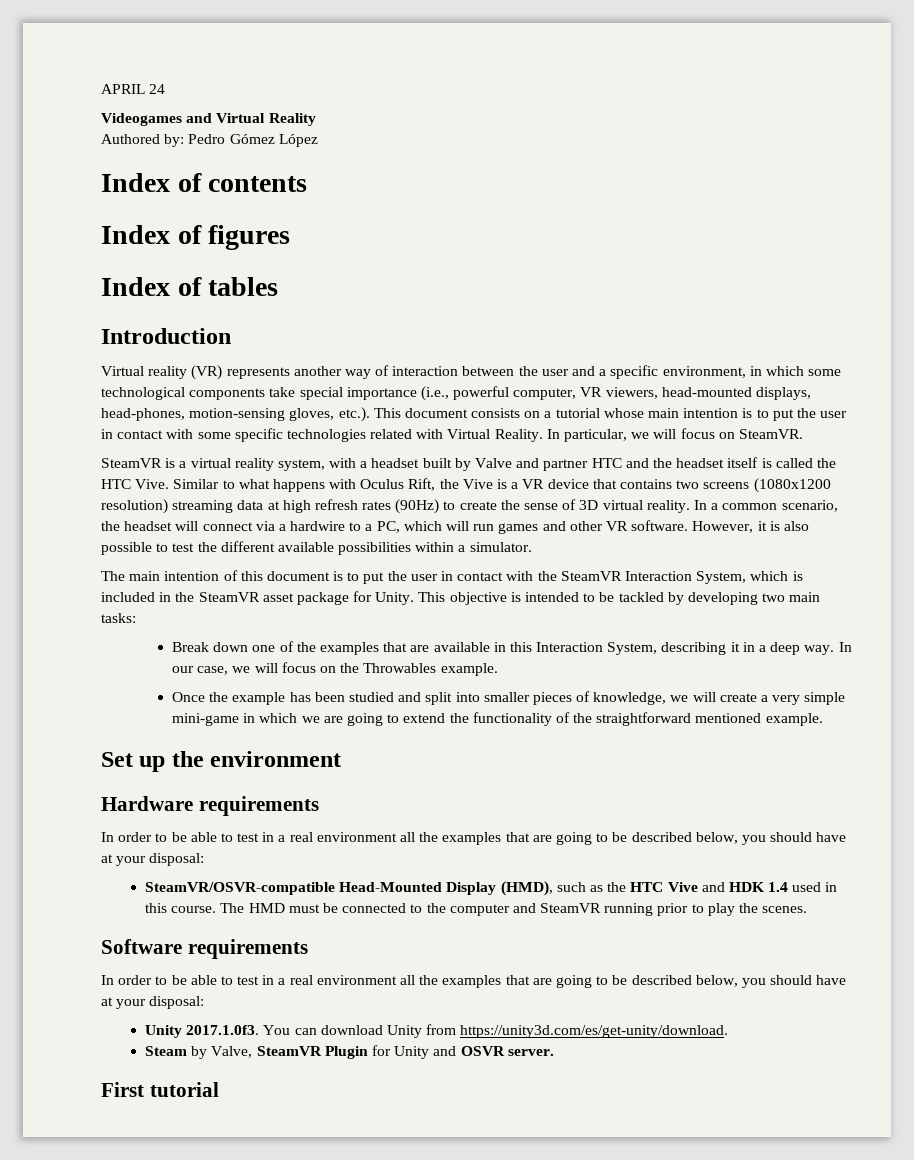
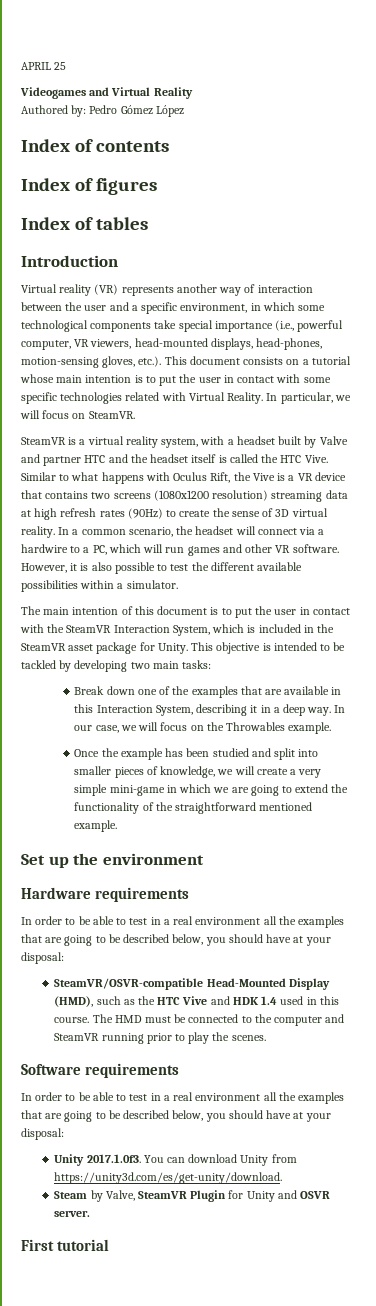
- APRIL 24
+ APRIL 25

